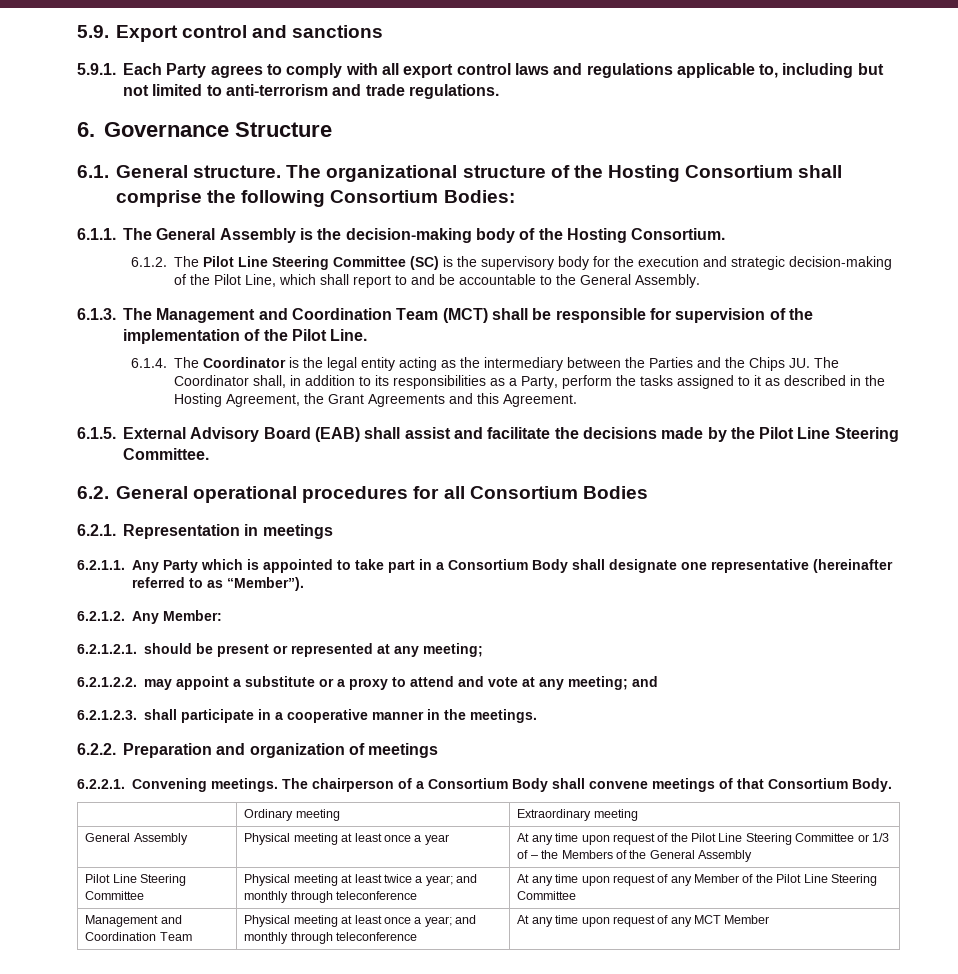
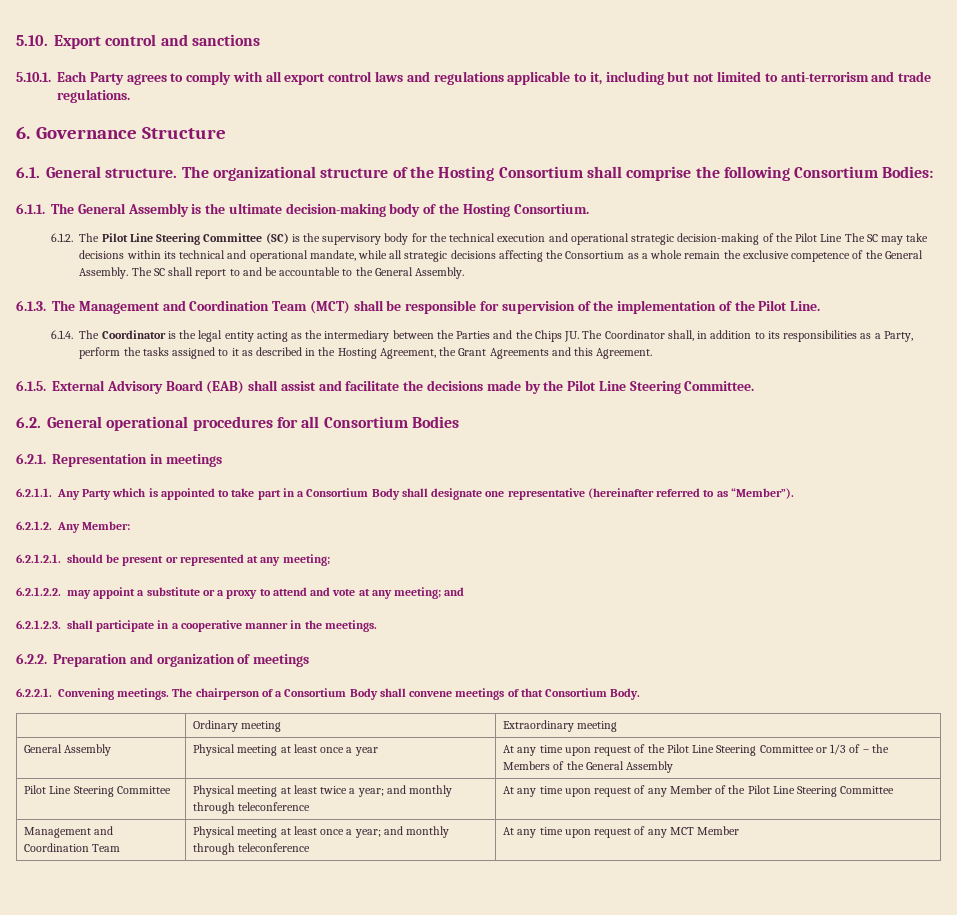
- 5.9. Export control and sanctions
+ 5.10. Export control and sanctions
- 5.9.1. Each Party agrees to comply with all export control laws and regulations applicable to, including but not limited to anti-terrorism and trade regulations.
+ 5.10.1. Each Party agrees to comply with all export control laws and regulations applicable to it, including but not limited to anti-terrorism and trade regulations.
- 6.1.1. The General Assembly is the decision-making body of the Hosting Consortium.
+ 6.1.1. The General Assembly is the ultimate decision-making body of the Hosting Consortium.
- 6.1.2. The Pilot Line Steering Committee (SC) is the supervisory body for the execution and strategic decision-making of the Pilot Line, which shall report to and be accountable to the General Assembly.
+ 6.1.2. The Pilot Line Steering Committee (SC) is the supervisory body for the technical execution and operational strategic decision-making of the Pilot Line The SC may take decisions within its technical and operational mandate, while all strategic decisions affecting the Consortium as a whole remain the exclusive competence of the General Assembly. The SC shall report to and be accountable to the General Assembly.

